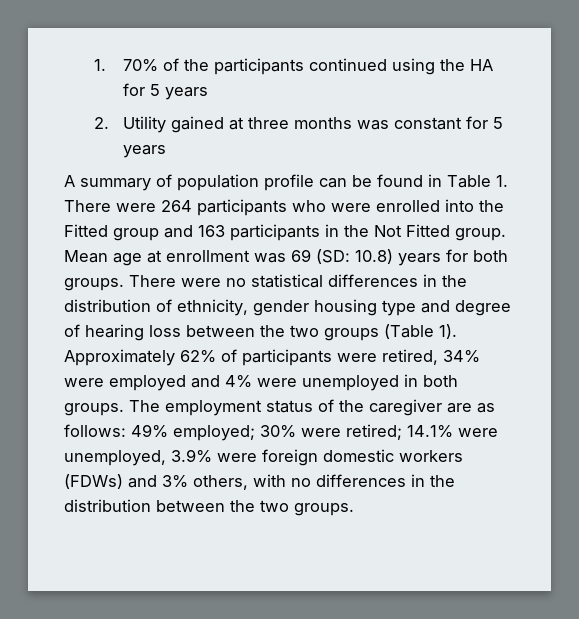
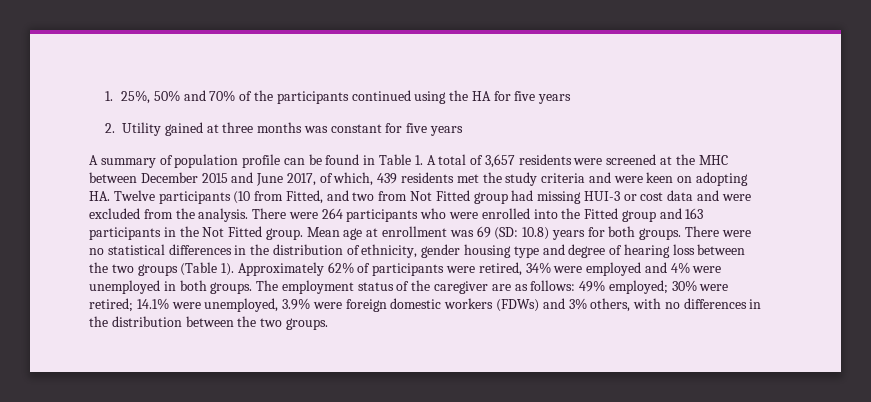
- 1. 70% of the participants continued using the HA for 5 years
+ 1. 25%, 50% and 70% of the participants continued using the HA for five years
- 2. Utility gained at three months was constant for 5 years
+ 2. Utility gained at three months was constant for five years
- A summary of population profile can be found in Table 1. There were 264 participants who were enrolled into the Fitted group and 163 participants in the Not Fitted group.
+ A summary of population profile can be found in Table 1. A total of 3,657 residents were screened at the MHC between December 2015 and June 2017, of which, 439 residents met the study criteria and were keen on adopting HA. Twelve participants (10 from Fitted, and two from Not Fitted group had missing HUI-3 or cost data and were excluded from the analysis. There were 264 participants who were enrolled into the Fitted group and 163 participants in the Not Fitted group.

